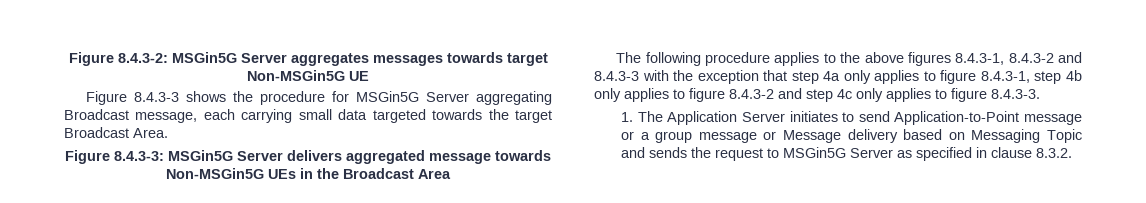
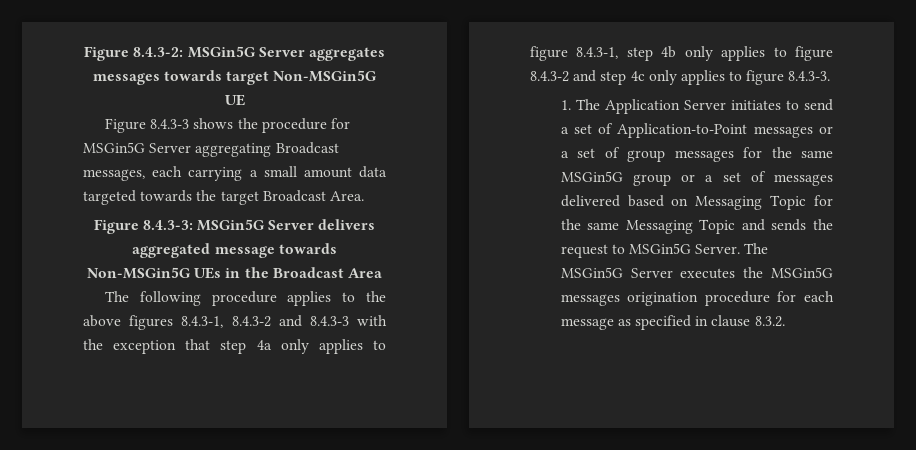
- Figure 8.4.3-3 shows the procedure for MSGin5G Server aggregating Broadcast message, each carrying small data targeted towards the target Broadcast Area.
+ Figure 8.4.3-3 shows the procedure for MSGin5G Server aggregating Broadcast messages, each carrying a small amount data targeted towards the target Broadcast Area.
- 1. The Application Server initiates to send Application-to-Point message or a group message or Message delivery based on Messaging Topic and sends the request to MSGin5G Server as specified in clause 8.3.2.
+ 1. The Application Server initiates to send a set of Application-to-Point messages or a set of group messages for the same MSGin5G group or a set of messages delivered based on Messaging Topic for the same Messaging Topic and sends the request to MSGin5G Server. The MSGin5G Server executes the MSGin5G messages origination procedure for each message as specified in clause 8.3.2.

